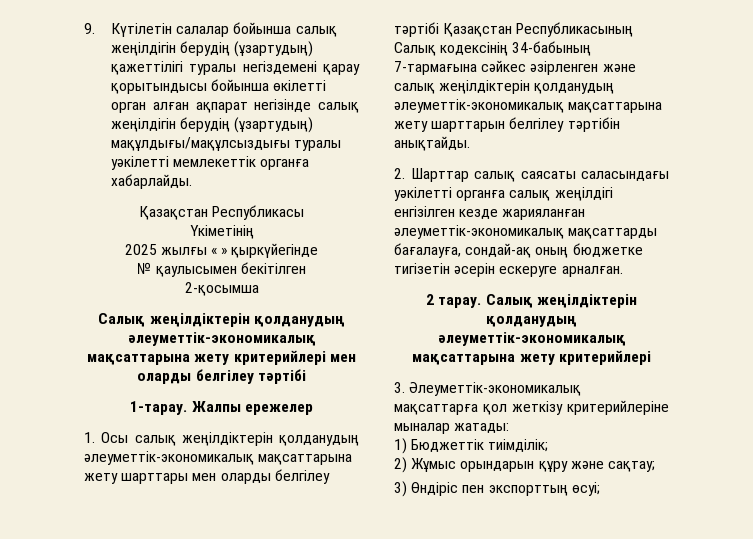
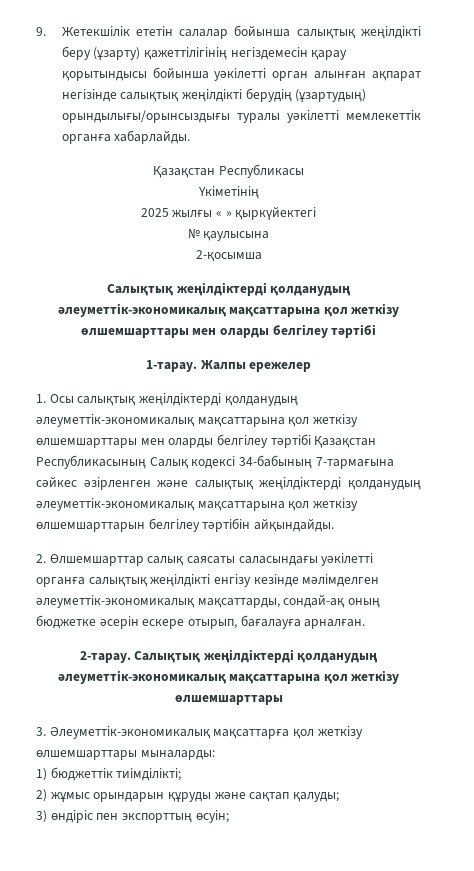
- 9. Күтілетін салалар бойынша салық жеңілдігін берудің (ұзартудың) қажеттілігі туралы негіздемені қарау қорытындысы бойынша өкілетті орган алған ақпарат негізінде салық жеңілдігін берудің (ұзартудың) мақұлдығы/мақұлсыздығы туралы уәкілетті мемлекеттік органға хабарлайды.
+ 9. Жетекшілік ететін салалар бойынша салықтық жеңілдікті беру (ұзарту) қажеттілігінің негіздемесін қарау қорытындысы бойынша уәкілетті орган алынған ақпарат негізінде салықтық жеңілдікті берудің (ұзартудың) орындылығы/орынсыздығы туралы уәкілетті мемлекеттік органға хабарлайды.
- 2025 жылғы « » қыркүйегінде
+ 2025 жылғы « » қыркүйектегі
- № қаулысымен бекітілген
+ № қаулысына
- Салық жеңілдіктерін қолданудың әлеуметтік-экономикалық мақсаттарына жету критерийлері мен оларды белгілеу тәртібі
+ Салықтық жеңілдіктерді қолданудың әлеуметтік-экономикалық мақсаттарына қол жеткізу өлшемшарттары мен оларды белгілеу тәртібі
- 1. Осы салық жеңілдіктерін қолданудың әлеуметтік-экономикалық мақсаттарына жету шарттары мен оларды белгілеу тәртібі Қазақстан Республикасының Салық кодексінің 34-бабының 7-тармағына сәйкес әзірленген және салық жеңілдіктерін қолданудың әлеуметтік-экономикалық мақсаттарына жету шарттарын белгілеу тәртібін анықтайды.
+ 1. Осы салықтық жеңілдіктерді қолданудың әлеуметтік-экономикалық мақсаттарына қол жеткізу өлшемшарттары мен оларды белгілеу тәртібі Қазақстан Республикасының Салық кодексі 34-бабының 7-тармағына сәйкес әзірленген және салықтық жеңілдіктерді қолданудың әлеуметтік-экономикалық мақсаттарына қол жеткізу өлшемшарттарын белгілеу тәртібін айқындайды.
- 2. Шарттар салық саясаты саласындағы уәкілетті органға салық жеңілдігі енгізілген кезде жарияланған әлеуметтік-экономикалық мақсаттарды бағалауға, сондай-ақ оның бюджетке тигізетін әсерін ескеруге арналған.
- 2 тарау. Салық жеңілдіктерін қолданудың әлеуметтік-экономикалық мақсаттарына жету критерийлері
+ 2. Өлшемшарттар салық саясаты саласындағы уәкілетті органға салықтық жеңілдікті енгізу кезінде мәлімделген әлеуметтік-экономикалық мақсаттарды, сондай-ақ оның бюджетке әсерін ескере отырып, бағалауға арналған.
+ 2-тарау. Салықтық жеңілдіктерді қолданудың әлеуметтік-экономикалық мақсаттарына қол жеткізу өлшемшарттары
- 3. Әлеуметтік-экономикалық мақсаттарға қол жеткізу критерийлеріне мыналар жатады:
+ 3. Әлеуметтік-экономикалық мақсаттарға қол жеткізу өлшемшарттары мыналарды:
- 1) Бюджеттік тиімділік;
+ 1) бюджеттік тиімділікті;
- 2) Жұмыс орындарын құру және сақтау;
+ 2) жұмыс орындарын құруды және сақтап қалуды;
- 3) Өндіріс пен экспорттың өсуі;
+ 3) өндіріс пен экспорттың өсуін;

